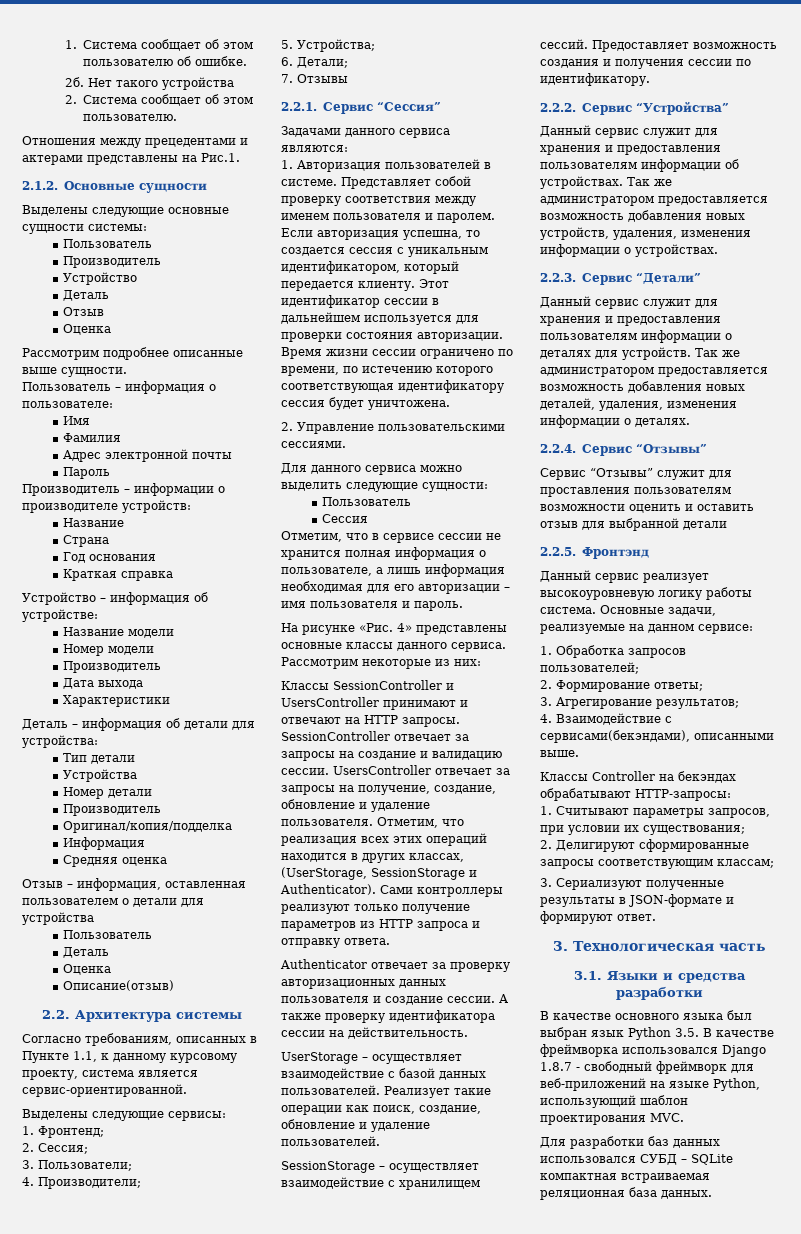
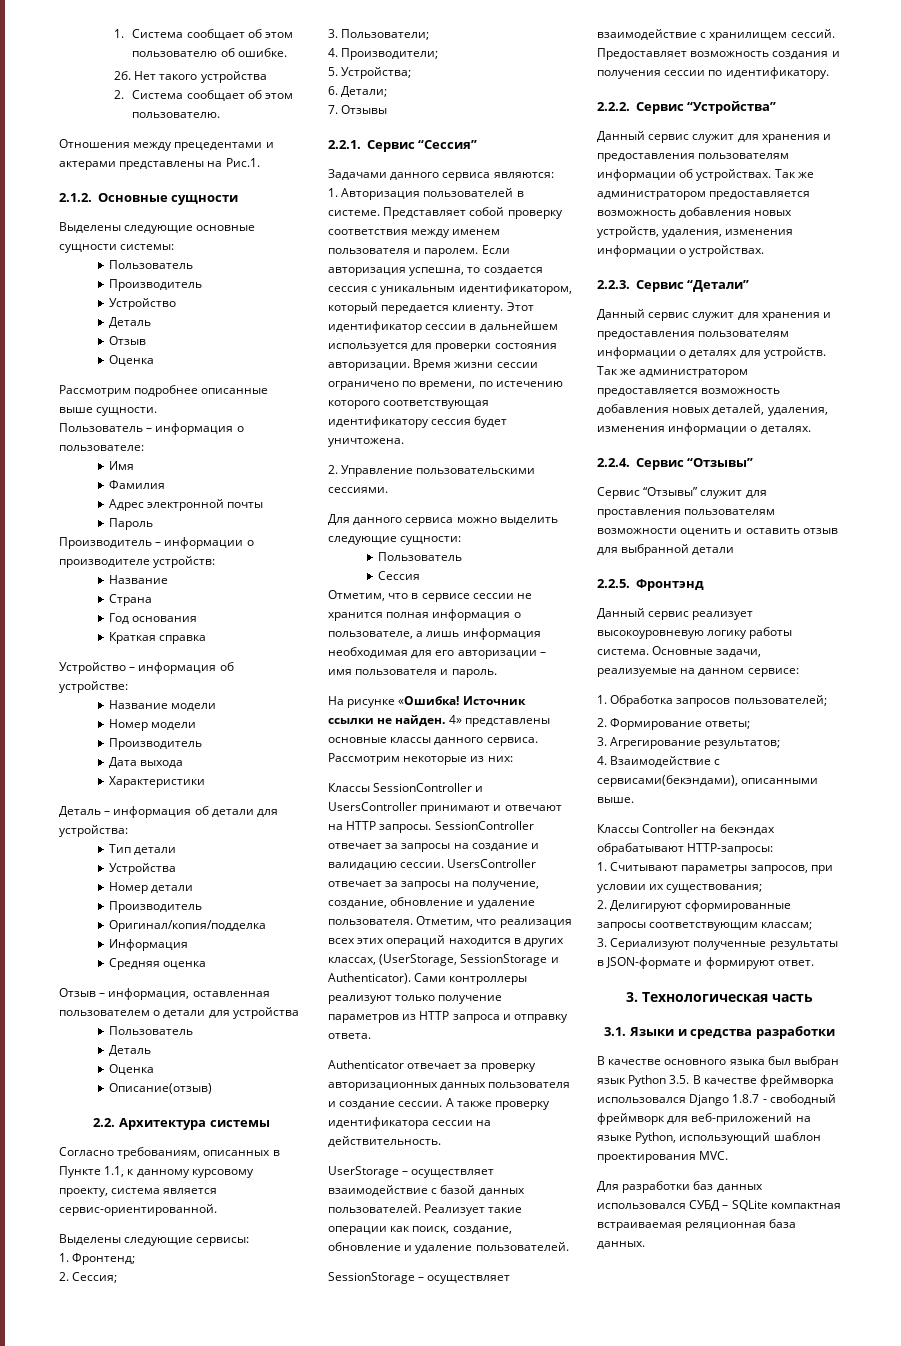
- На рисунке «Рис. 4» представлены основные классы данного сервиса.
+ На рисунке «Ошибка! Источник ссылки не найден. 4» представлены основные классы данного сервиса.

